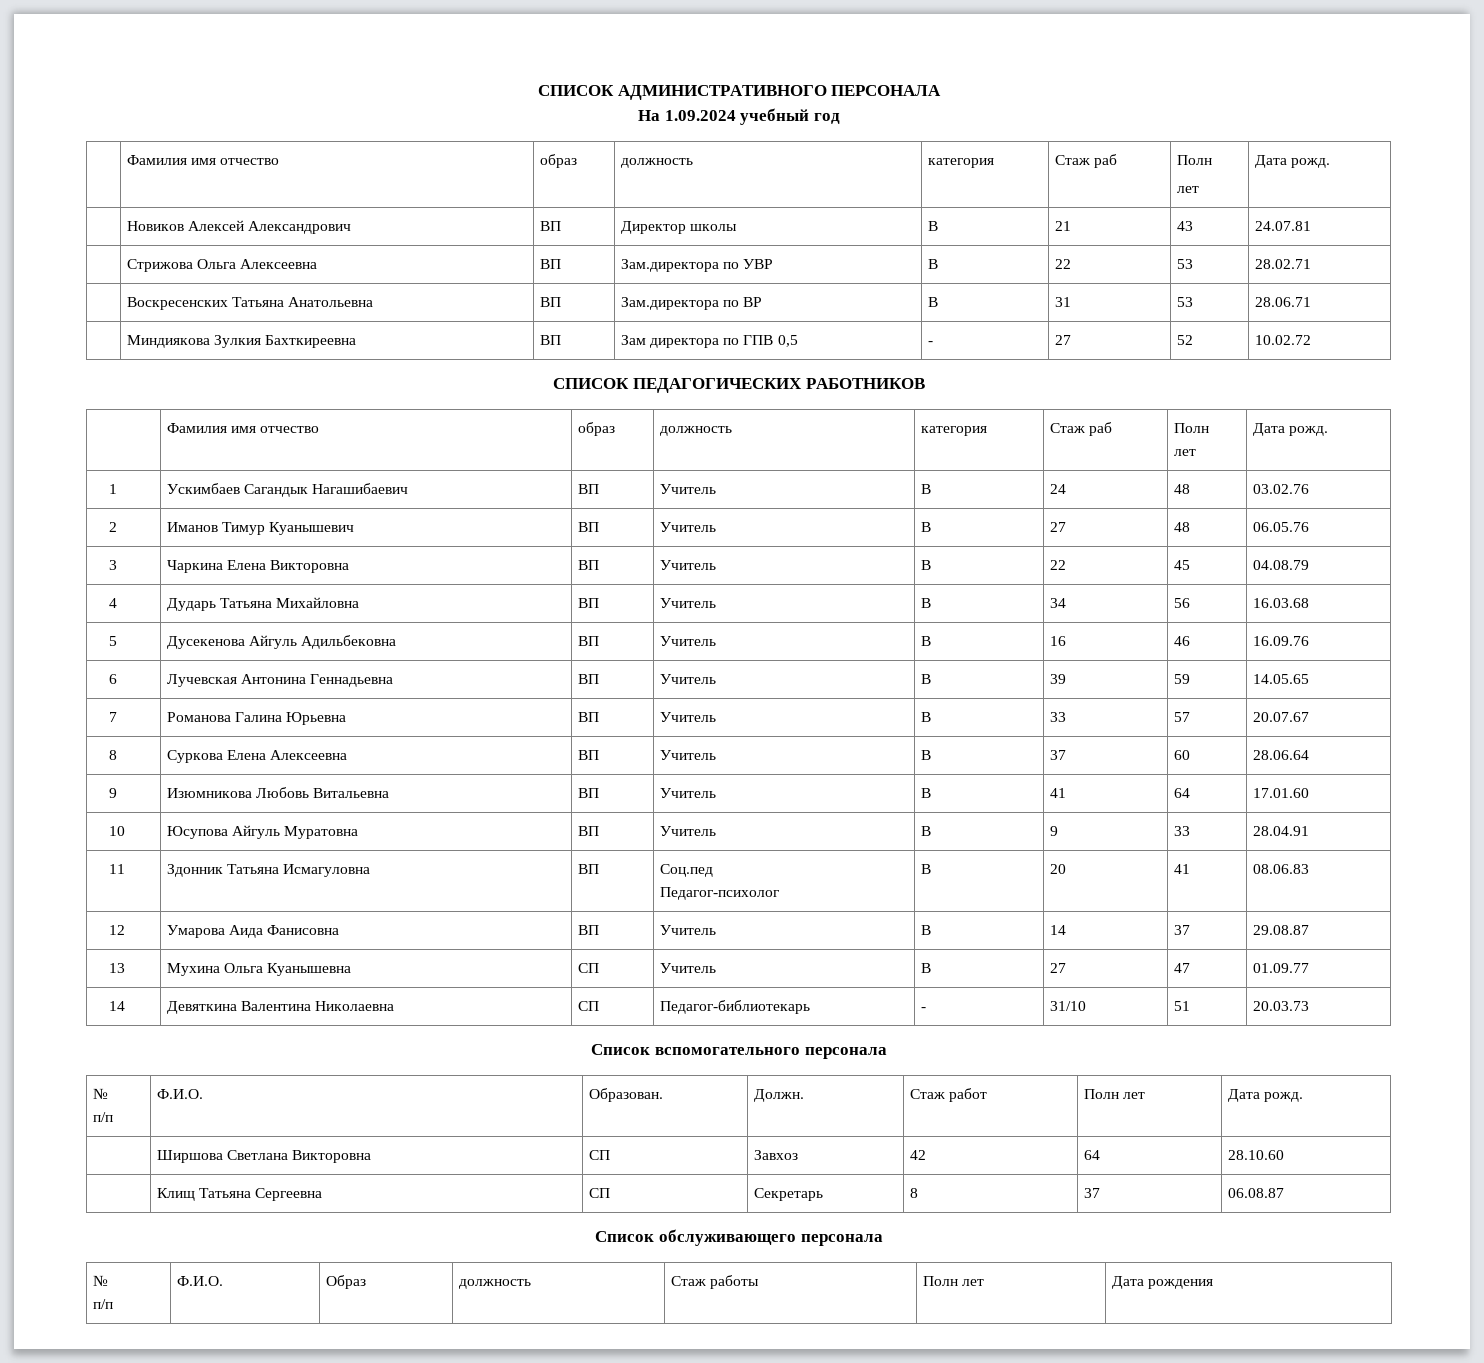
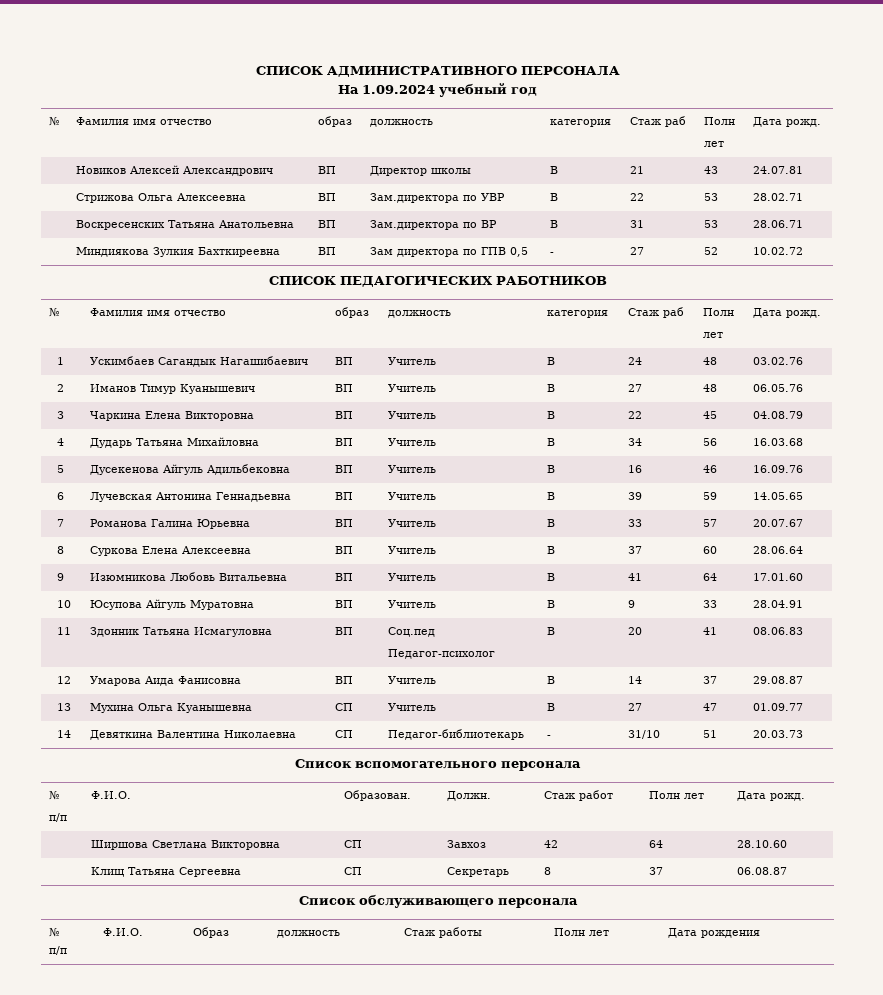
  На 1.09.2024 учебный год
- | Фамилия имя отчество | образ | должность | категория | Стаж раб | Полн
+ № | Фамилия имя отчество | образ | должность | категория | Стаж раб | Полн
  СПИСОК ПЕДАГОГИЧЕСКИХ РАБОТНИКОВ
- | Фамилия имя отчество | образ | должность | категория | Стаж раб | Полн
+ № | Фамилия имя отчество | образ | должность | категория | Стаж раб | Полн

